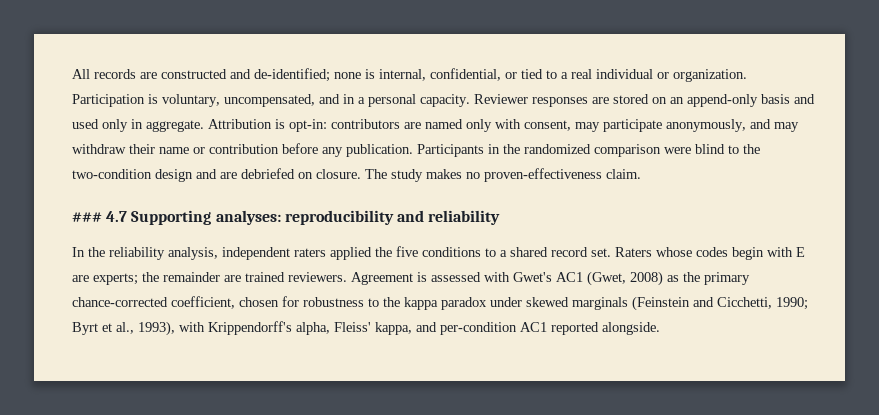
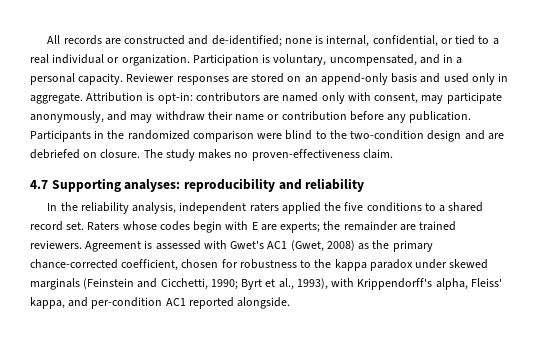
- ### 4.7 Supporting analyses: reproducibility and reliability
+ 4.7 Supporting analyses: reproducibility and reliability

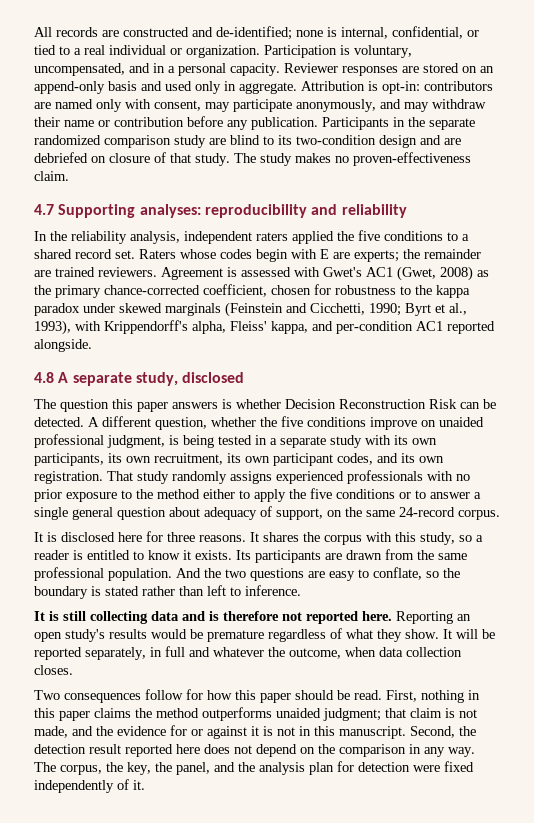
- Participants in the randomized comparison were blind to the two-condition design and are debriefed on closure.
+ Participants in the separate randomized comparison study are blind to its two-condition design and are debriefed on closure of that study.
+ 4.8 A separate study, disclosed
+ The question this paper answers is whether Decision Reconstruction Risk can be detected. A different question, whether the five conditions improve on unaided professional judgment, is being tested in a separate study with its own participants, its own recruitment, its own participant codes, and its own registration. That study randomly assigns experienced professionals with no prior exposure to the method either to apply the five conditions or to answer a single general question about adequacy of support, on the same 24-record corpus.
+ It is disclosed here for three reasons. It shares the corpus with this study, so a reader is entitled to know it exists. Its participants are drawn from the same professional population. And the two questions are easy to conflate, so the boundary is stated rather than left to inference.
+ It is still collecting data and is therefore not reported here. Reporting an open study's results would be premature regardless of what they show. It will be reported separately, in full and whatever the outcome, when data collection closes.
+ Two consequences follow for how this paper should be read. First, nothing in this paper claims the method outperforms unaided judgment; that claim is not made, and the evidence for or against it is not in this manuscript. Second, the detection result reported here does not depend on the comparison in any way. The corpus, the key, the panel, and the analysis plan for detection were fixed independently of it.

